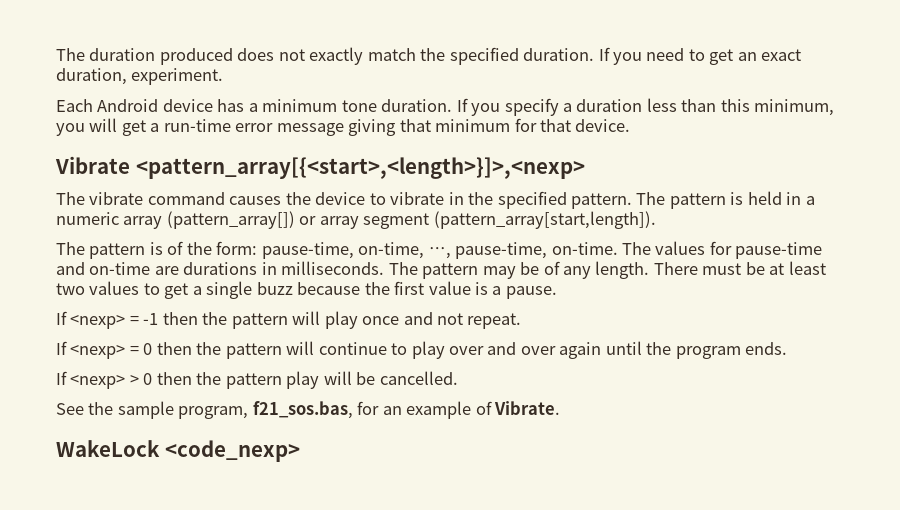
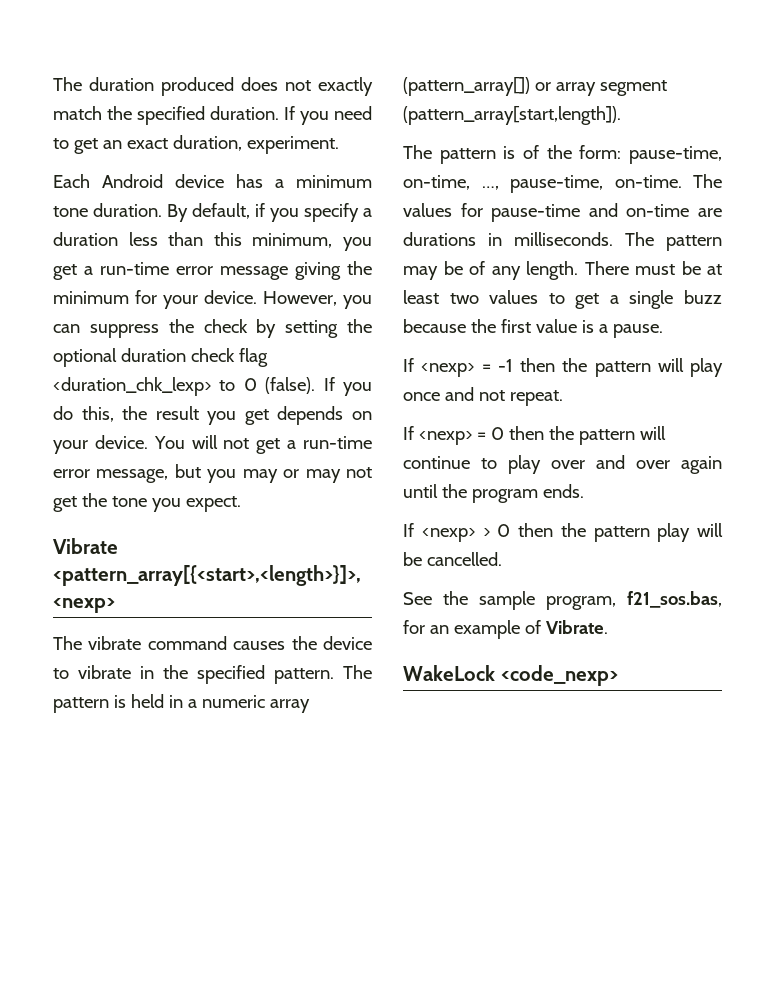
- If you specify a duration less than this minimum, you will get a run-time error message giving that minimum for that device.
+ By default, if you specify a duration less than this minimum, you get a run-time error message giving the minimum for your device. However, you can suppress the check by setting the optional duration check flag <duration_chk_lexp> to 0 (false). If you do this, the result you get depends on your device. You will not get a run-time error message, but you may or may not get the tone you expect.

